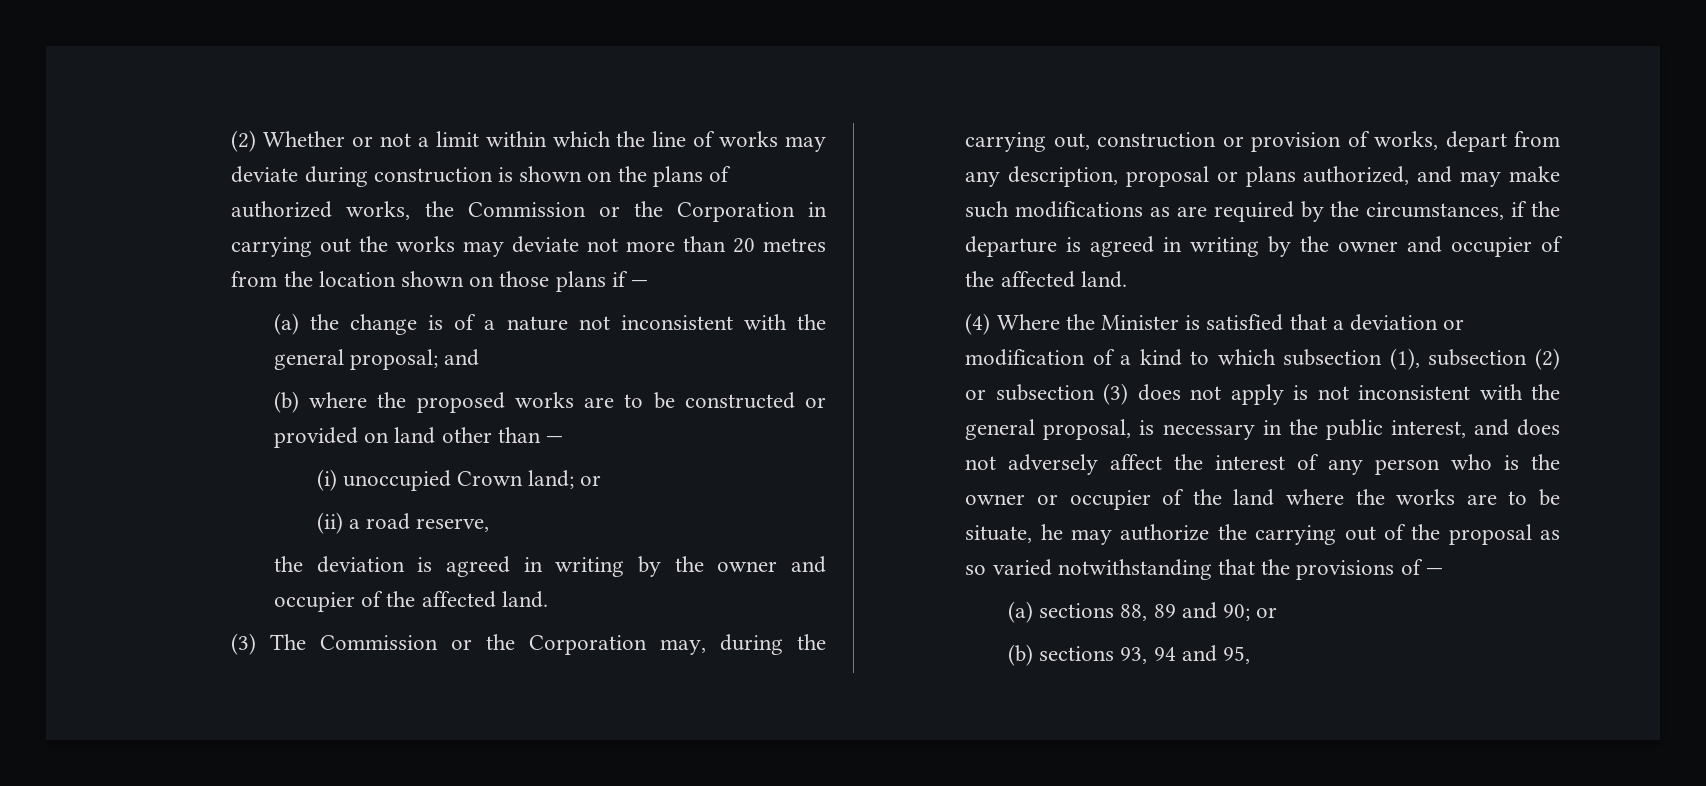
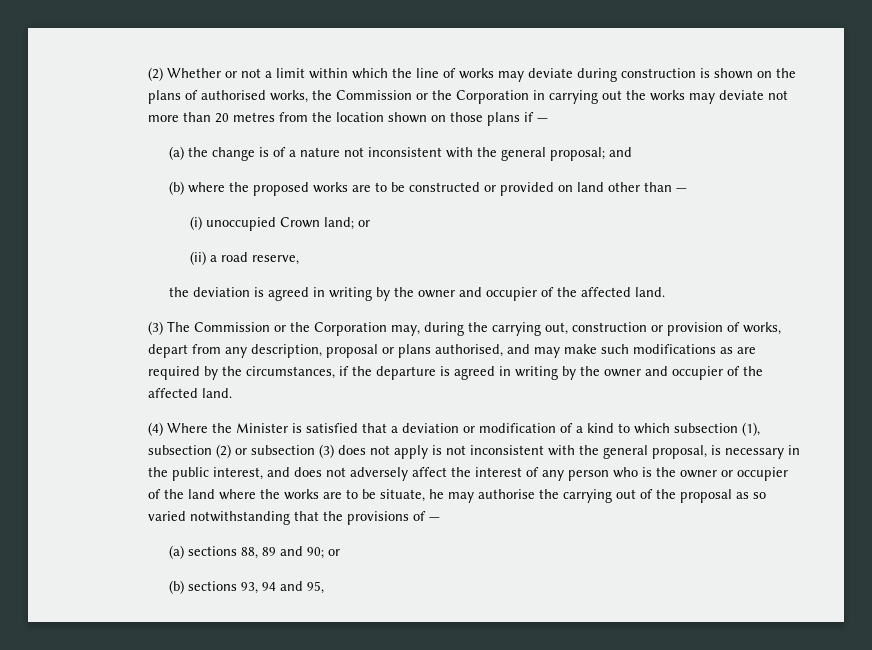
- (2) Whether or not a limit within which the line of works may deviate during construction is shown on the plans of authorized works, the Commission or the Corporation in carrying out the works may deviate not more than 20 metres from the location shown on those plans if —
+ (2) Whether or not a limit within which the line of works may deviate during construction is shown on the plans of authorised works, the Commission or the Corporation in carrying out the works may deviate not more than 20 metres from the location shown on those plans if —
- (3) The Commission or the Corporation may, during the carrying out, construction or provision of works, depart from any description, proposal or plans authorized, and may make such modifications as are required by the circumstances, if the departure is agreed in writing by the owner and occupier of the affected land.
+ (3) The Commission or the Corporation may, during the carrying out, construction or provision of works, depart from any description, proposal or plans authorised, and may make such modifications as are required by the circumstances, if the departure is agreed in writing by the owner and occupier of the affected land.
- (4) Where the Minister is satisfied that a deviation or modification of a kind to which subsection (1), subsection (2) or subsection (3) does not apply is not inconsistent with the general proposal, is necessary in the public interest, and does not adversely affect the interest of any person who is the owner or occupier of the land where the works are to be situate, he may authorize the carrying out of the proposal as so varied notwithstanding that the provisions of —
+ (4) Where the Minister is satisfied that a deviation or modification of a kind to which subsection (1), subsection (2) or subsection (3) does not apply is not inconsistent with the general proposal, is necessary in the public interest, and does not adversely affect the interest of any person who is the owner or occupier of the land where the works are to be situate, he may authorise the carrying out of the proposal as so varied notwithstanding that the provisions of —

